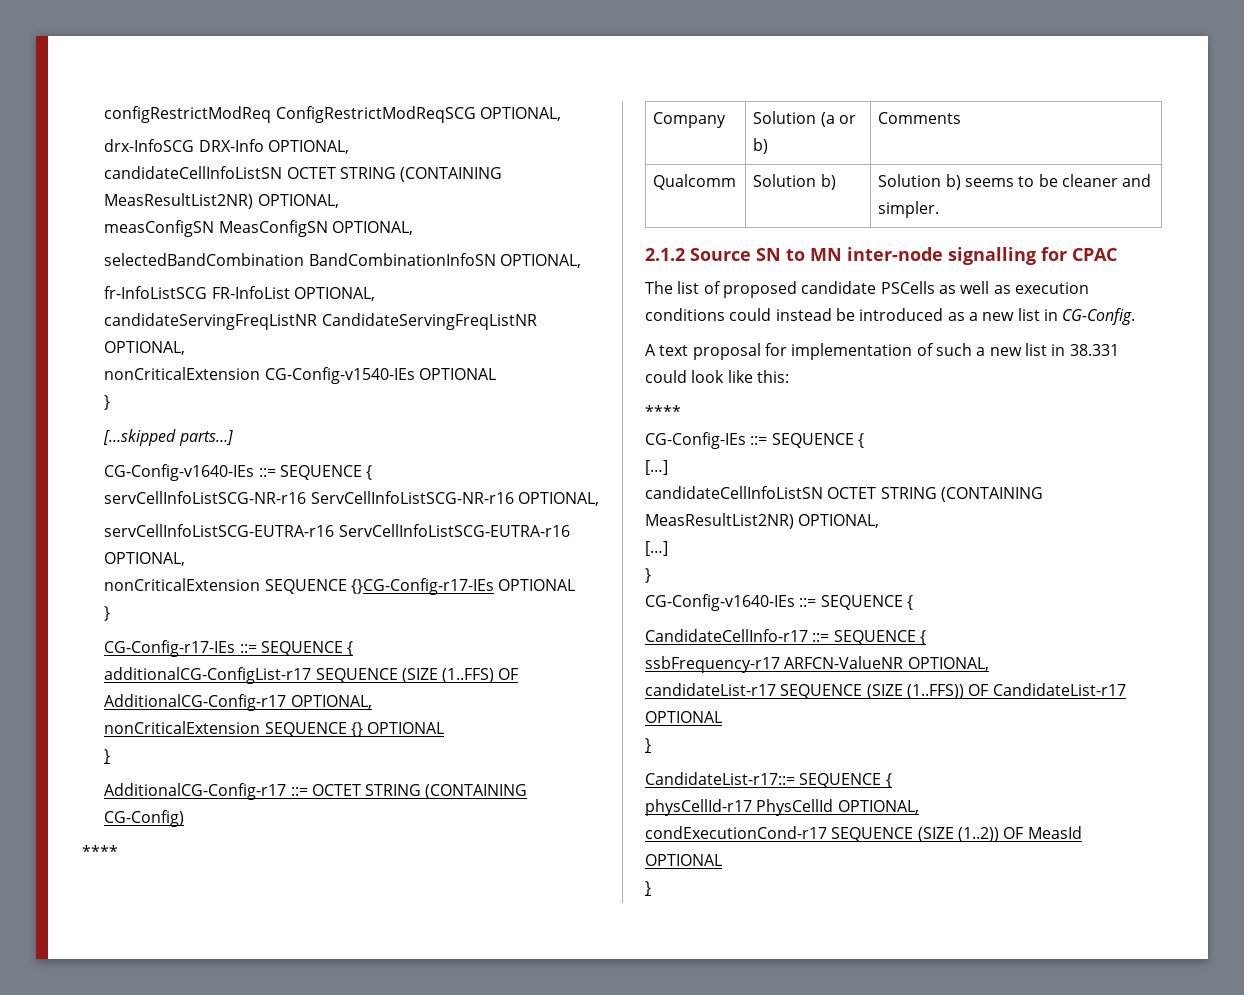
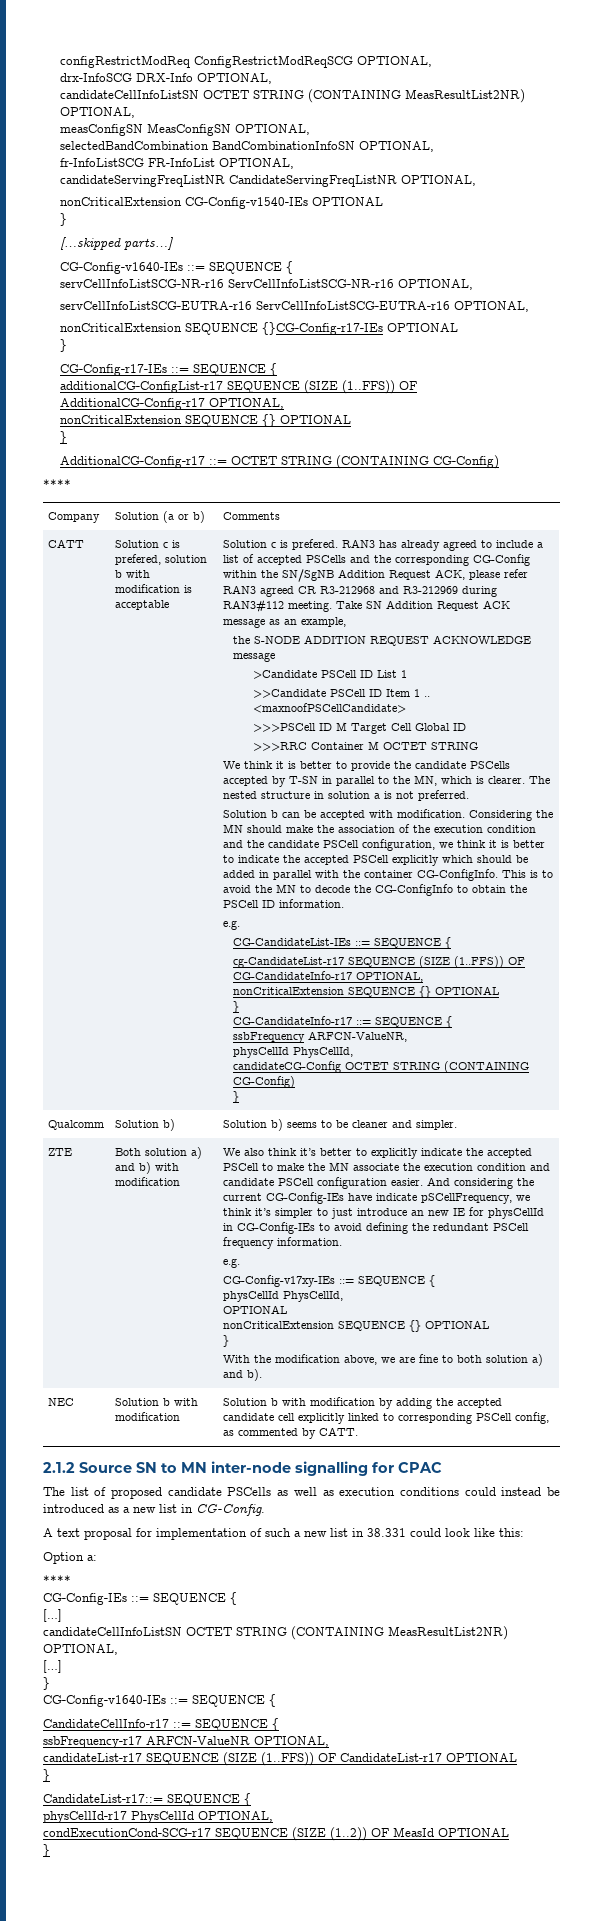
- additionalCG-ConfigList-r17 SEQUENCE (SIZE (1..FFS) OF AdditionalCG-Config-r17 OPTIONAL,
+ additionalCG-ConfigList-r17 SEQUENCE (SIZE (1..FFS)) OF AdditionalCG-Config-r17 OPTIONAL,
+ CATT | Solution c is prefered, solution b with modification is acceptable | Solution c is prefered. RAN3 has already agreed to include a list of accepted PSCells and the corresponding CG-Config within the SN/SgNB Addition Request ACK, please refer RAN3 agreed CR R3-212968 and R3-212969 during RAN3#112 meeting. Take SN Addition Request ACK message as an example,
+ the S-NODE ADDITION REQUEST ACKNOWLEDGE message
+ >Candidate PSCell ID List 1
+ >>Candidate PSCell ID Item 1 .. <maxnoofPSCellCandidate>
+ >>>PSCell ID M Target Cell Global ID
+ >>>RRC Container M OCTET STRING
+ We think it is better to provide the candidate PSCells accepted by T-SN in parallel to the MN, which is clearer. The nested structure in solution a is not preferred.
+ Solution b can be accepted with modification. Considering the MN should make the association of the execution condition and the candidate PSCell configuration, we think it is better to indicate the accepted PSCell explicitly which should be added in parallel with the container CG-ConfigInfo. This is to avoid the MN to decode the CG-ConfigInfo to obtain the PSCell ID information.
+ e.g.
+ CG-CandidateList-IEs ::= SEQUENCE {
+ cg-CandidateList-r17 SEQUENCE (SIZE (1..FFS)) OF CG-CandidateInfo-r17 OPTIONAL,
+ nonCriticalExtension SEQUENCE {} OPTIONAL
+ }
+ CG-CandidateInfo-r17 ::= SEQUENCE {
+ ssbFrequency ARFCN-ValueNR,
+ physCellId PhysCellId,
+ candidateCG-Config OCTET STRING (CONTAINING CG-Config)
+ }
+ ZTE | Both solution a) and b) with modification | We also think it’s better to explicitly indicate the accepted PSCell to make the MN associate the execution condition and candidate PSCell configuration easier. And considering the current CG-Config-IEs have indicate pSCellFrequency, we think it’s simpler to just introduce an new IE for physCellId in CG-Config-IEs to avoid defining the redundant PSCell frequency information.
+ e.g.
+ CG-Config-v17xy-IEs ::= SEQUENCE {
+ physCellId PhysCellId,
+ OPTIONAL
+ nonCriticalExtension SEQUENCE {} OPTIONAL
+ }
+ With the modification above, we are fine to both solution a) and b).
+ NEC | Solution b with modification | Solution b with modification by adding the accepted candidate cell explicitly linked to corresponding PSCell config, as commented by CATT.
+ Option a:
- condExecutionCond-r17 SEQUENCE (SIZE (1..2)) OF MeasId OPTIONAL
+ condExecutionCond-SCG-r17 SEQUENCE (SIZE (1..2)) OF MeasId OPTIONAL

